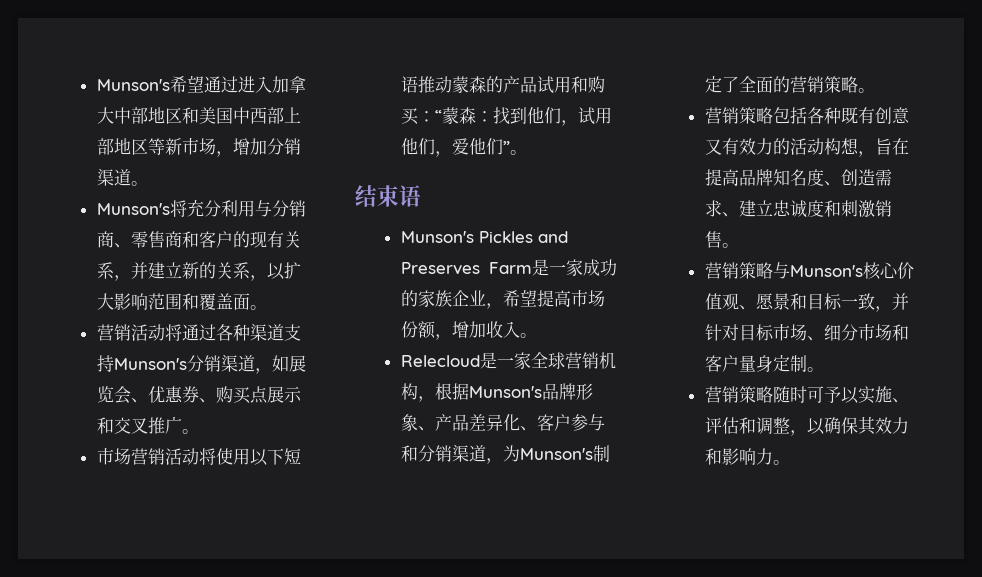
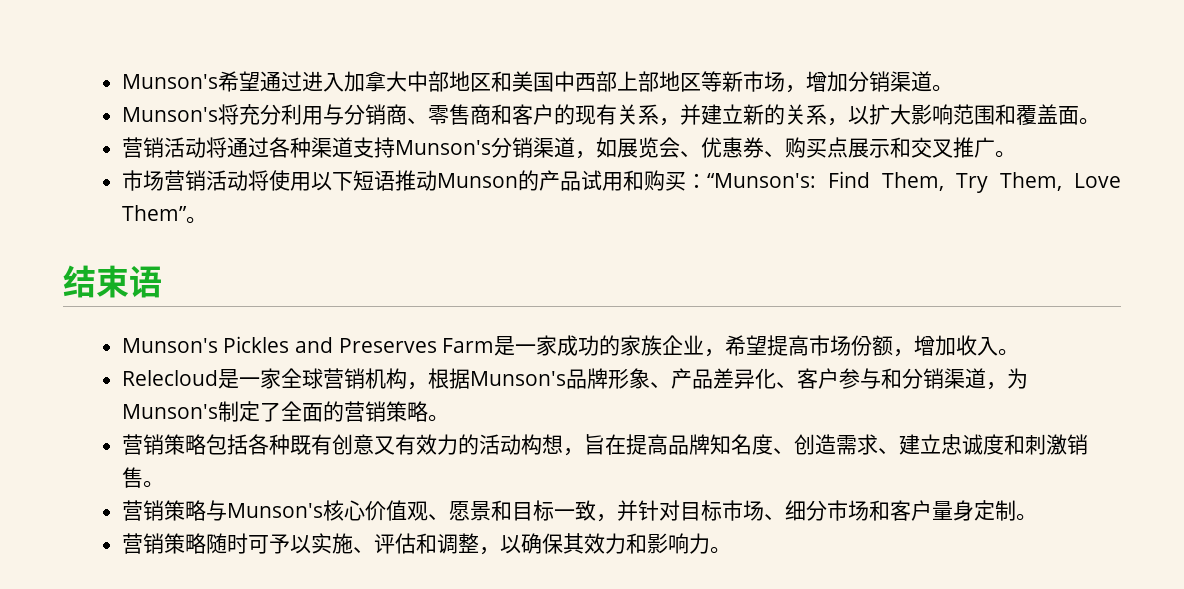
- 市场营销活动将使用以下短语推动蒙森的产品试用和购买：“蒙森：找到他们，试用他们，爱他们”。
+ 市场营销活动将使用以下短语推动Munson的产品试用和购买：“Munson's: Find Them, Try Them, Love Them”。

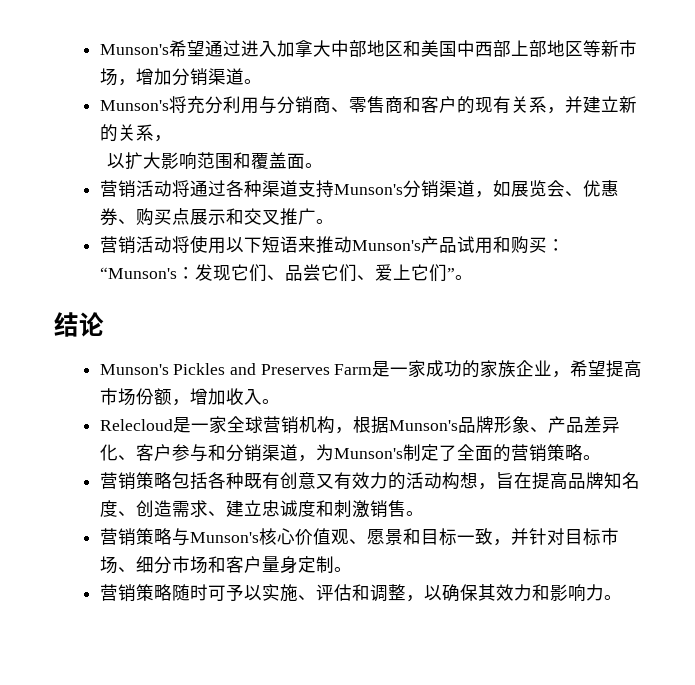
- Munson's将充分利用与分销商、零售商和客户的现有关系，并建立新的关系，以扩大影响范围和覆盖面。
+ Munson's将充分利用与分销商、零售商和客户的现有关系，并建立新的关系，
+ 以扩大影响范围和覆盖面。
- 市场营销活动将使用以下短语推动Munson的产品试用和购买：“Munson's: Find Them, Try Them, Love Them”。
+ 营销活动将使用以下短语来推动Munson's产品试用和购买：“Munson's：发现它们、品尝它们、爱上它们”。
- 结束语
+ 结论

